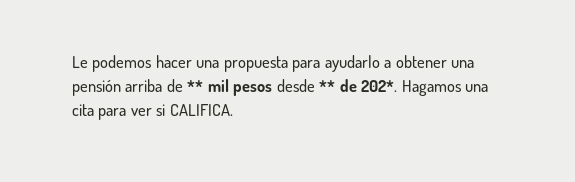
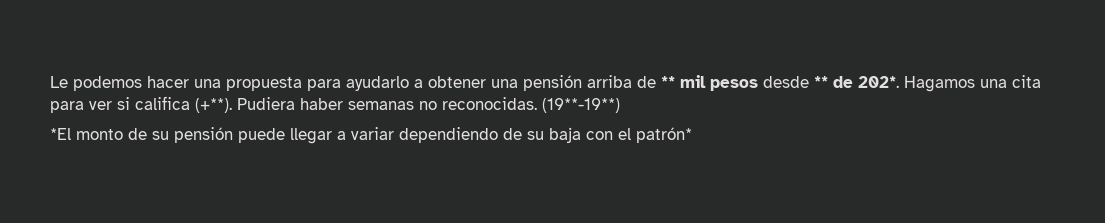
- Hagamos una cita para ver si CALIFICA.
+ Hagamos una cita para ver si califica (+**). Pudiera haber semanas no reconocidas. (19**-19**)
+ *El monto de su pensión puede llegar a variar dependiendo de su baja con el patrón*

